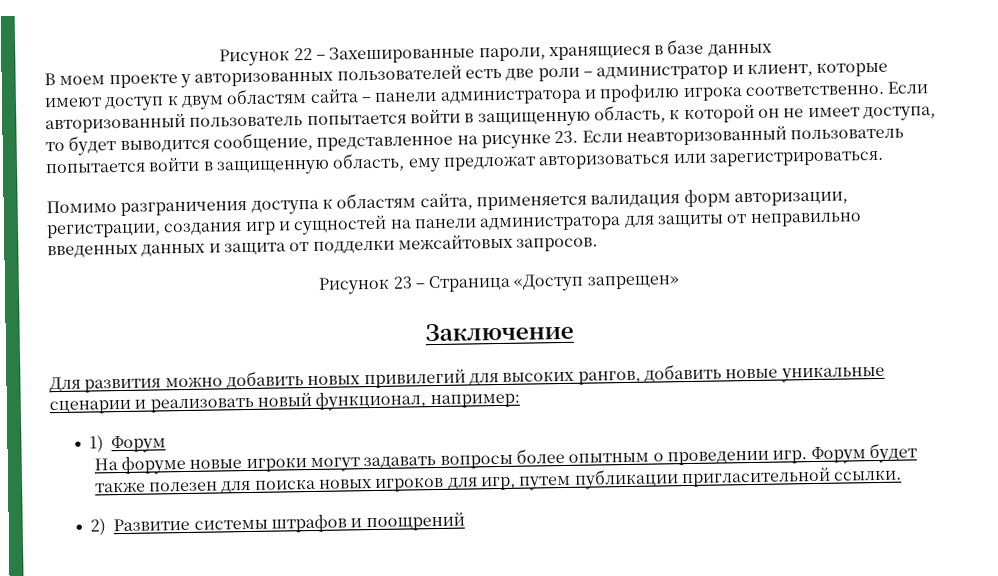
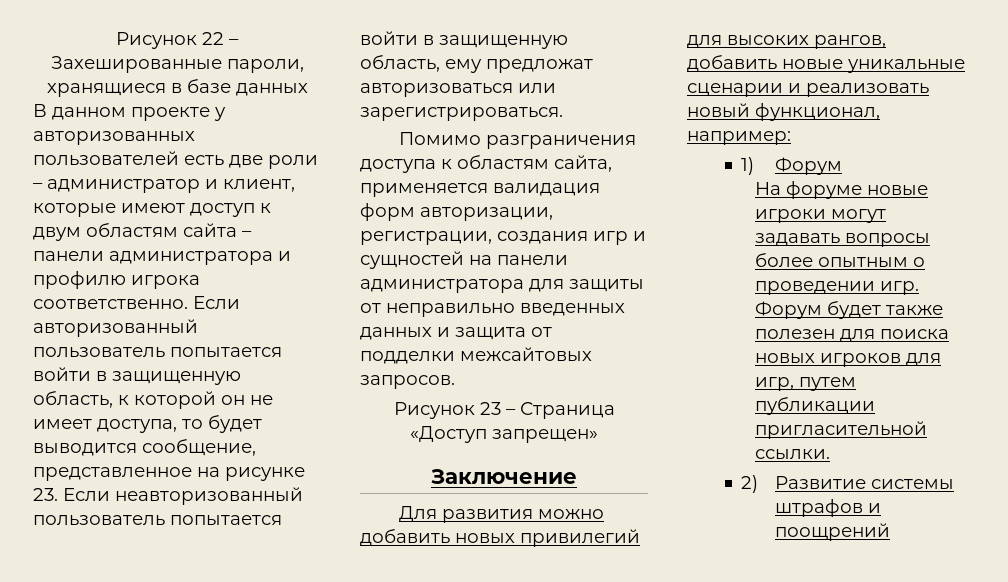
- В моем проекте у авторизованных пользователей есть две роли – администратор и клиент, которые имеют доступ к двум областям сайта – панели администратора и профилю игрока соответственно.
+ В данном проекте у авторизованных пользователей есть две роли – администратор и клиент, которые имеют доступ к двум областям сайта – панели администратора и профилю игрока соответственно.

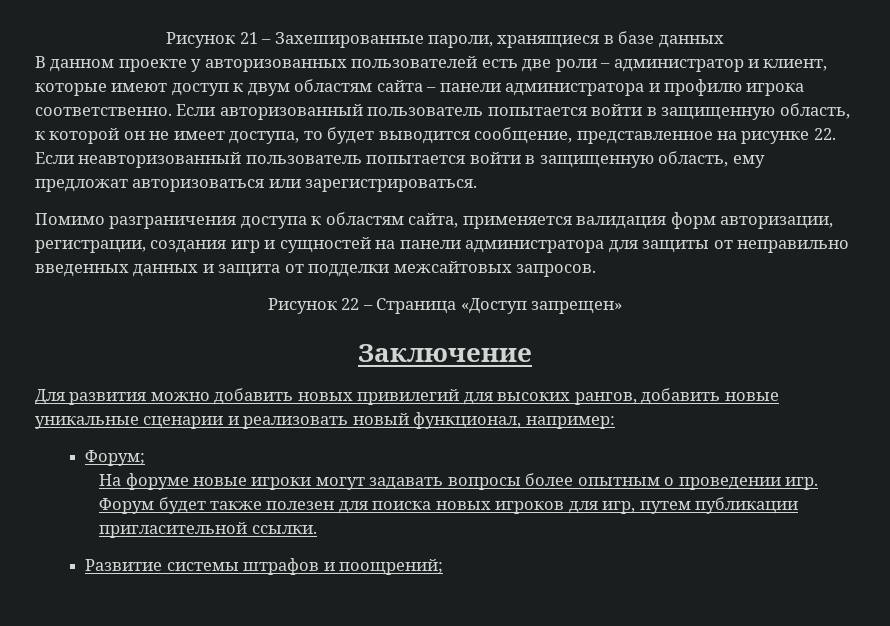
- Рисунок 22 – Захешированные пароли, хранящиеся в базе данных
+ Рисунок 21 – Захешированные пароли, хранящиеся в базе данных
- Если авторизованный пользователь попытается войти в защищенную область, к которой он не имеет доступа, то будет выводится сообщение, представленное на рисунке 23. Если неавторизованный пользователь попытается войти в защищенную область, ему предложат авторизоваться или зарегистрироваться.
+ Если авторизованный пользователь попытается войти в защищенную область, к которой он не имеет доступа, то будет выводится сообщение, представленное на рисунке 22. Если неавторизованный пользователь попытается войти в защищенную область, ему предложат авторизоваться или зарегистрироваться.
- Рисунок 23 – Страница «Доступ запрещен»
+ Рисунок 22 – Страница «Доступ запрещен»
- 1) Форум
+ Форум;
- 2) Развитие системы штрафов и поощрений
+ Развитие системы штрафов и поощрений;

